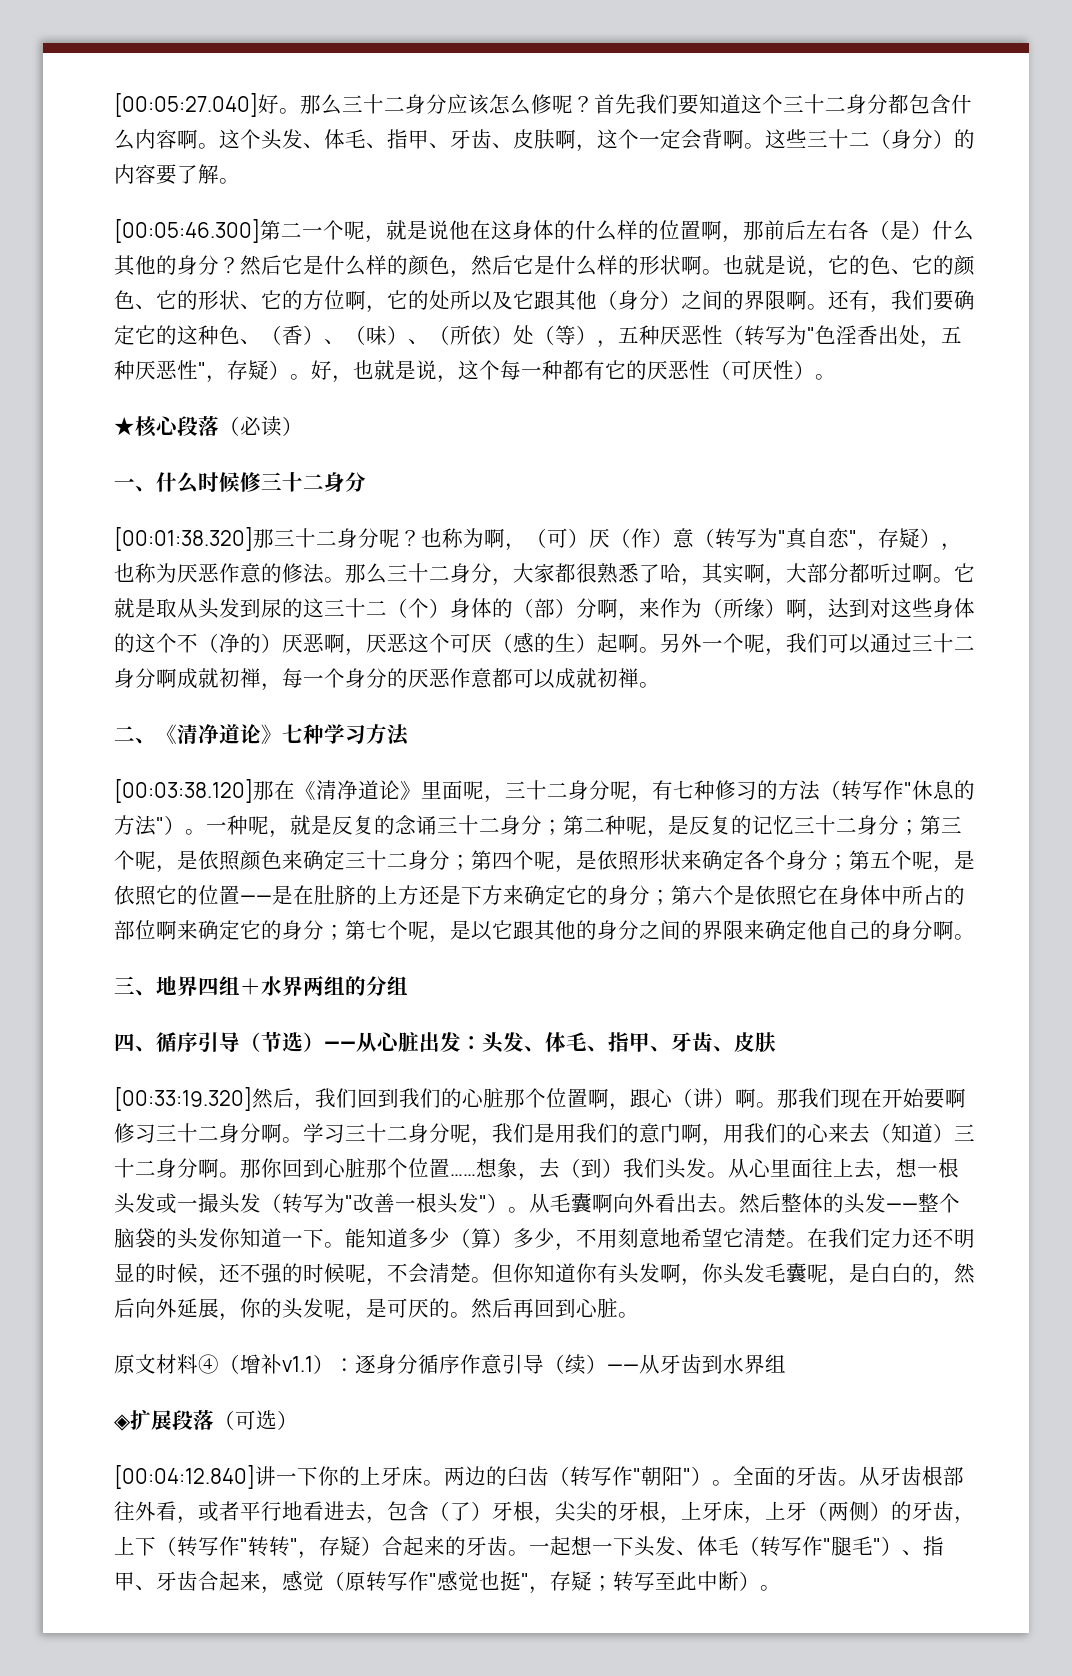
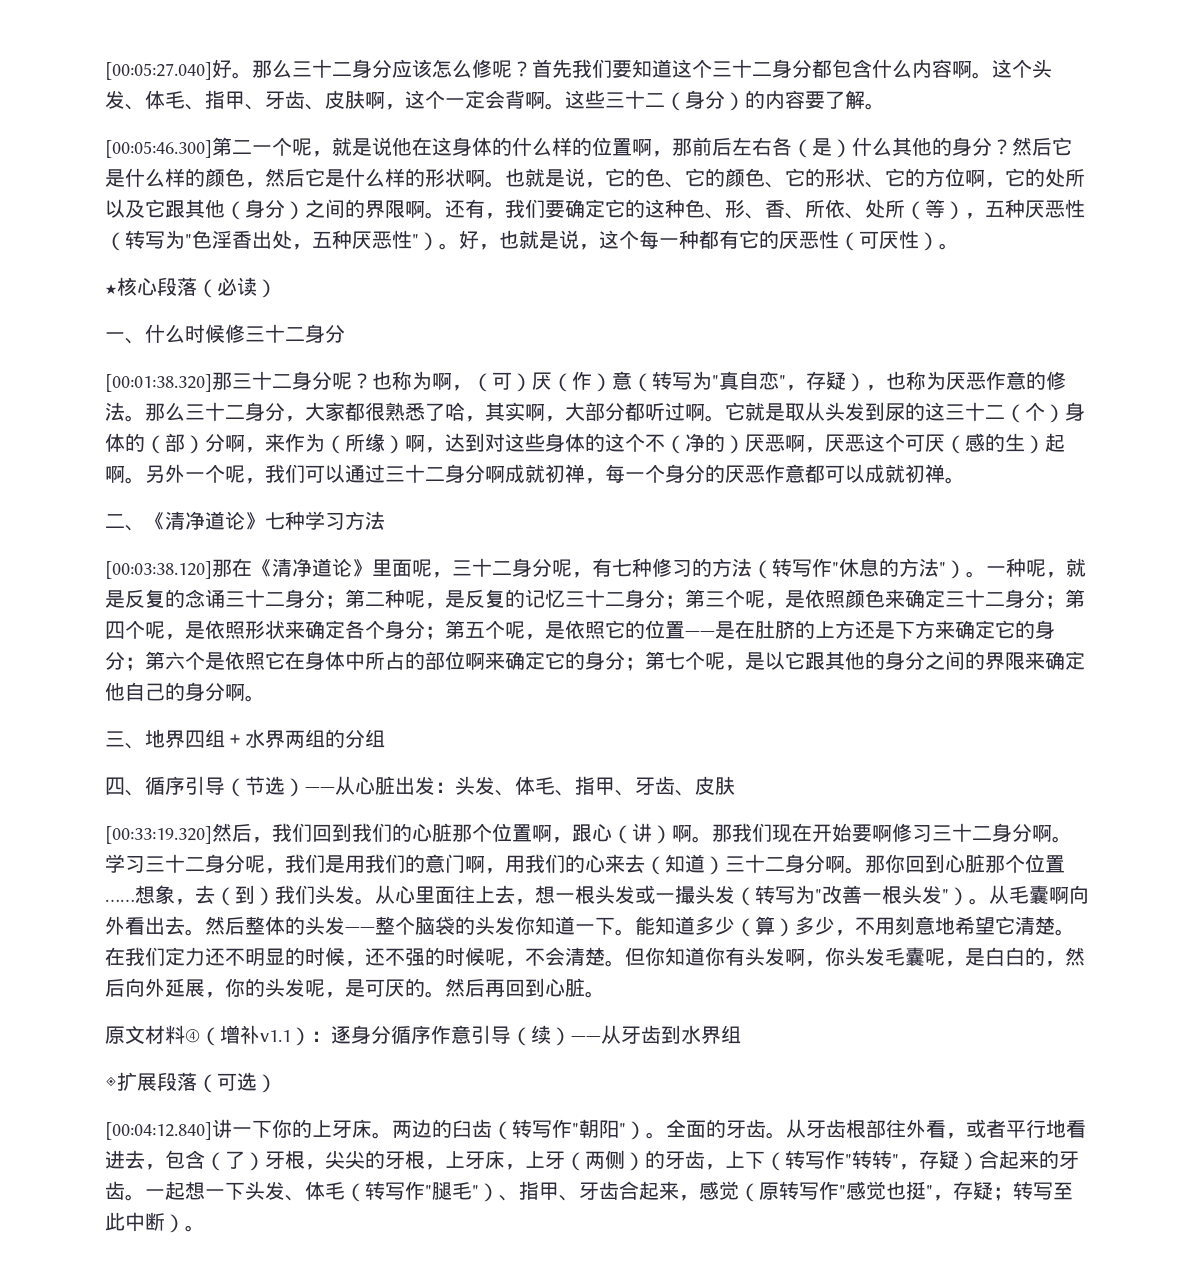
- 还有，我们要确定它的这种色、（香）、（味）、（所依）处（等），五种厌恶性（转写为"色淫香出处，五种厌恶性"，存疑）。
+ 还有，我们要确定它的这种色、形、香、所依、处所（等），五种厌恶性（转写为"色淫香出处，五种厌恶性"）。

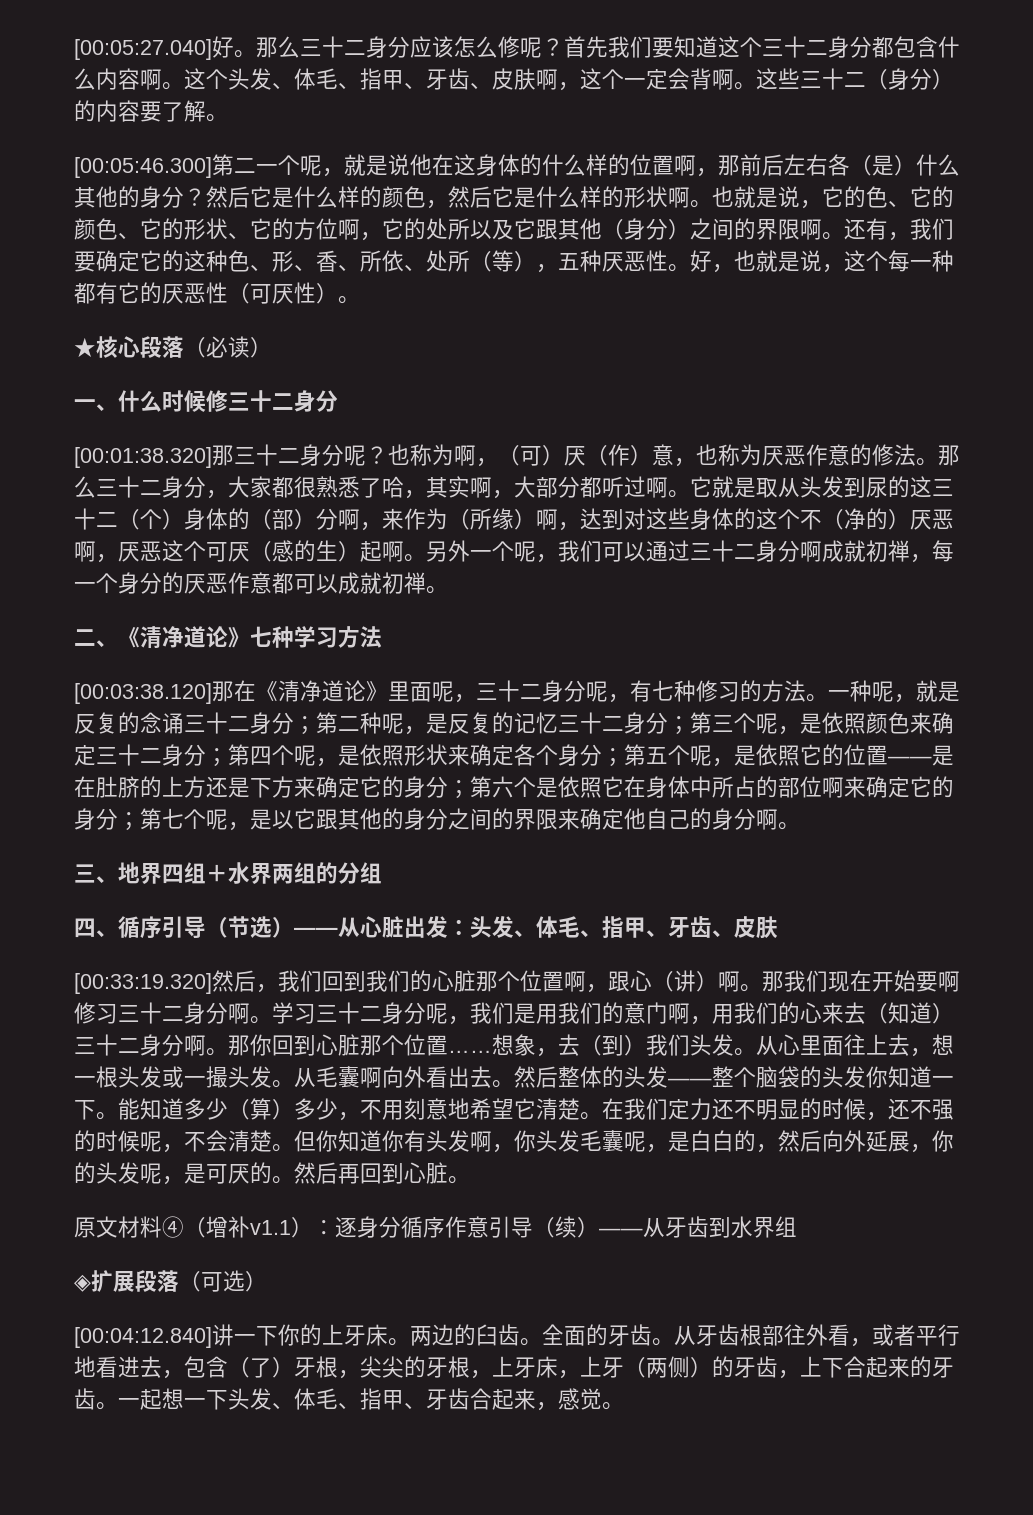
- 还有，我们要确定它的这种色、形、香、所依、处所（等），五种厌恶性（转写为"色淫香出处，五种厌恶性"）。
+ 还有，我们要确定它的这种色、形、香、所依、处所（等），五种厌恶性。
- 也称为啊，（可）厌（作）意（转写为"真自恋"，存疑），也称为厌恶作意的修法。
+ 也称为啊，（可）厌（作）意，也称为厌恶作意的修法。
- [00:03:38.120]那在《清净道论》里面呢，三十二身分呢，有七种修习的方法（转写作"休息的方法"）。
+ [00:03:38.120]那在《清净道论》里面呢，三十二身分呢，有七种修习的方法。
- 从心里面往上去，想一根头发或一撮头发（转写为"改善一根头发"）。
+ 从心里面往上去，想一根头发或一撮头发。
- 两边的臼齿（转写作"朝阳"）。
+ 两边的臼齿。
- 从牙齿根部往外看，或者平行地看进去，包含（了）牙根，尖尖的牙根，上牙床，上牙（两侧）的牙齿，上下（转写作"转转"，存疑）合起来的牙齿。
+ 从牙齿根部往外看，或者平行地看进去，包含（了）牙根，尖尖的牙根，上牙床，上牙（两侧）的牙齿，上下合起来的牙齿。
- 一起想一下头发、体毛（转写作"腿毛"）、指甲、牙齿合起来，感觉（原转写作"感觉也挺"，存疑；转写至此中断）。
+ 一起想一下头发、体毛、指甲、牙齿合起来，感觉。

